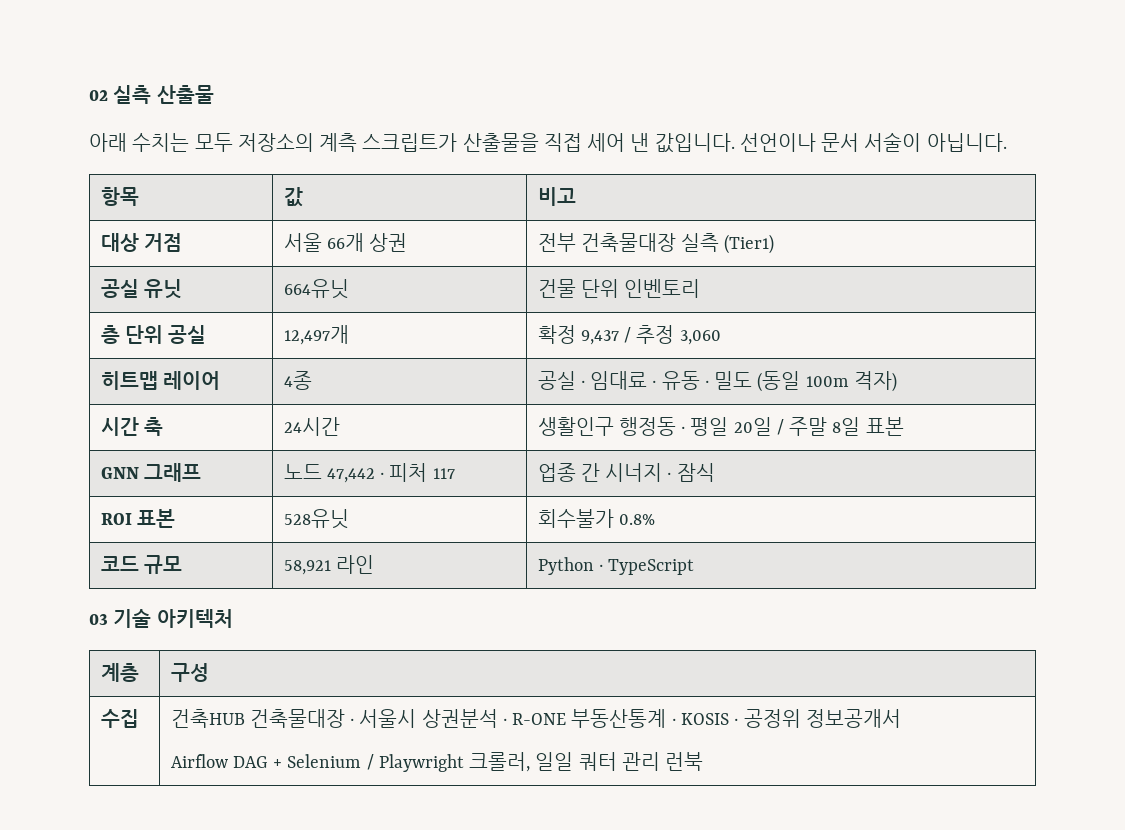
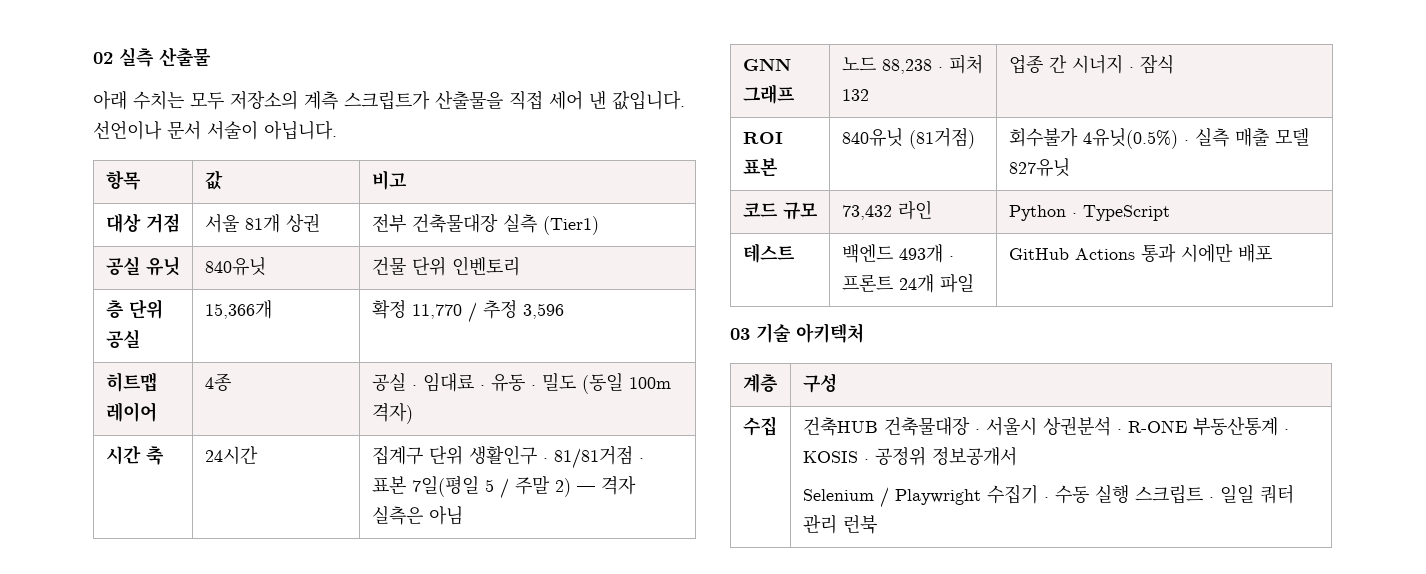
- 대상 거점 | 서울 66개 상권 | 전부 건축물대장 실측 (Tier1)
+ 대상 거점 | 서울 81개 상권 | 전부 건축물대장 실측 (Tier1)
- 공실 유닛 | 664유닛 | 건물 단위 인벤토리
+ 공실 유닛 | 840유닛 | 건물 단위 인벤토리
- 층 단위 공실 | 12,497개 | 확정 9,437 / 추정 3,060
+ 층 단위 공실 | 15,366개 | 확정 11,770 / 추정 3,596
- 시간 축 | 24시간 | 생활인구 행정동 · 평일 20일 / 주말 8일 표본
+ 시간 축 | 24시간 | 집계구 단위 생활인구 · 81/81거점 · 표본 7일(평일 5 / 주말 2) — 격자 실측은 아님
- GNN 그래프 | 노드 47,442 · 피처 117 | 업종 간 시너지 · 잠식
+ GNN 그래프 | 노드 88,238 · 피처 132 | 업종 간 시너지 · 잠식
- ROI 표본 | 528유닛 | 회수불가 0.8%
+ ROI 표본 | 840유닛 (81거점) | 회수불가 4유닛(0.5%) · 실측 매출 모델 827유닛
- 코드 규모 | 58,921 라인 | Python · TypeScript
+ 코드 규모 | 73,432 라인 | Python · TypeScript
+ 테스트 | 백엔드 493개 · 프론트 24개 파일 | GitHub Actions 통과 시에만 배포
  수집 | 건축HUB 건축물대장 · 서울시 상권분석 · R-ONE 부동산통계 · KOSIS · 공정위 정보공개서
- Airflow DAG + Selenium / Playwright 크롤러, 일일 쿼터 관리 런북
+ Selenium / Playwright 수집기 · 수동 실행 스크립트 · 일일 쿼터 관리 런북

